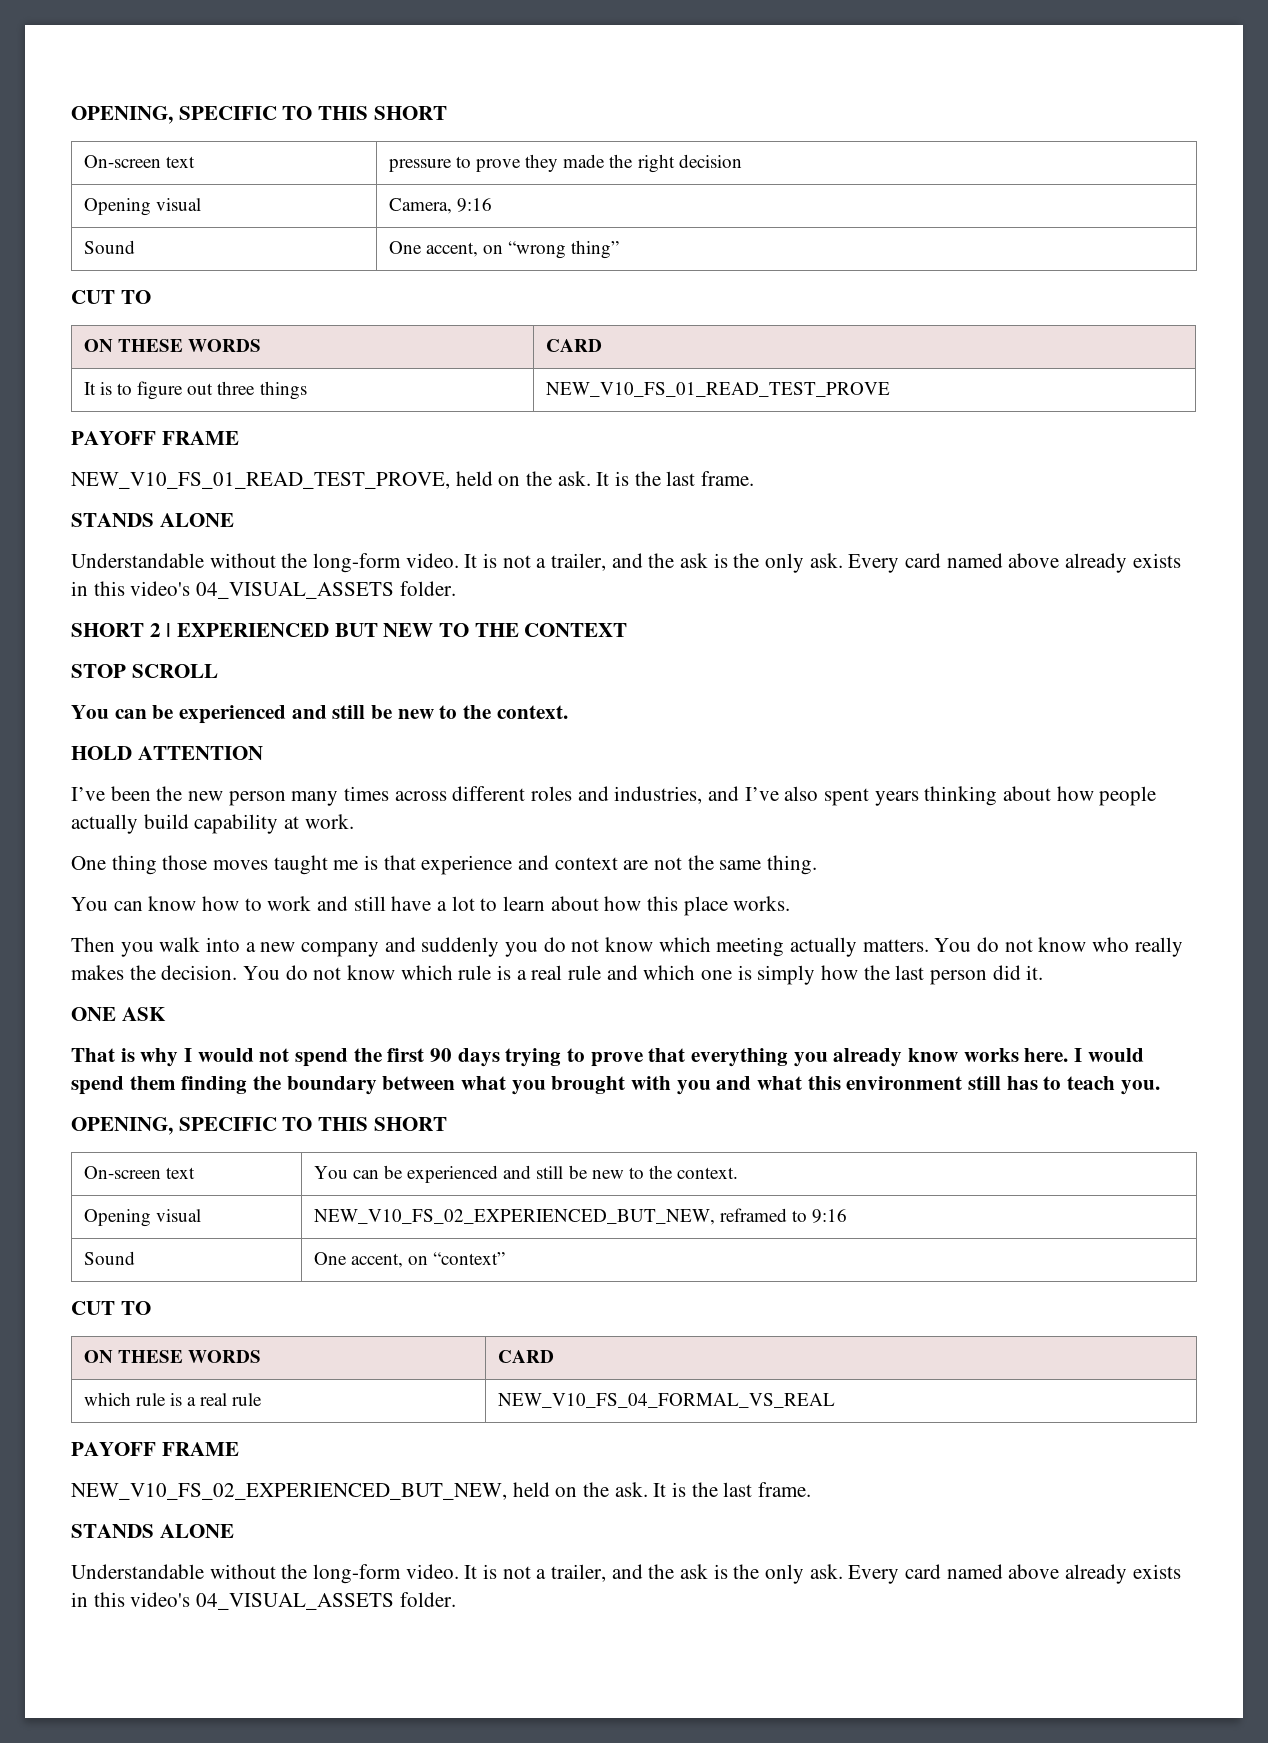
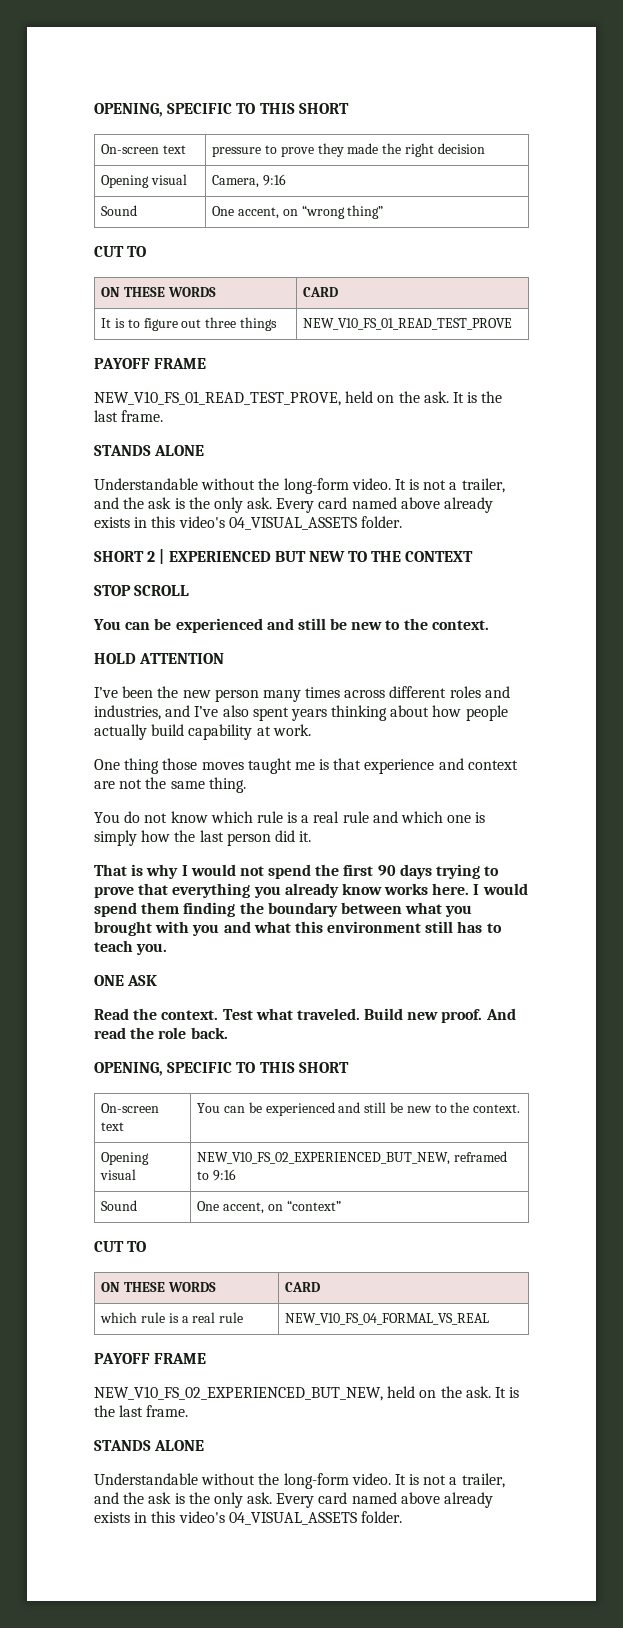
- You can know how to work and still have a lot to learn about how this place works.
- Then you walk into a new company and suddenly you do not know which meeting actually matters. You do not know who really makes the decision. You do not know which rule is a real rule and which one is simply how the last person did it.
+ You do not know which rule is a real rule and which one is simply how the last person did it.
- ONE ASK
+ ONE ASK
+ Read the context. Test what traveled. Build new proof. And read the role back.

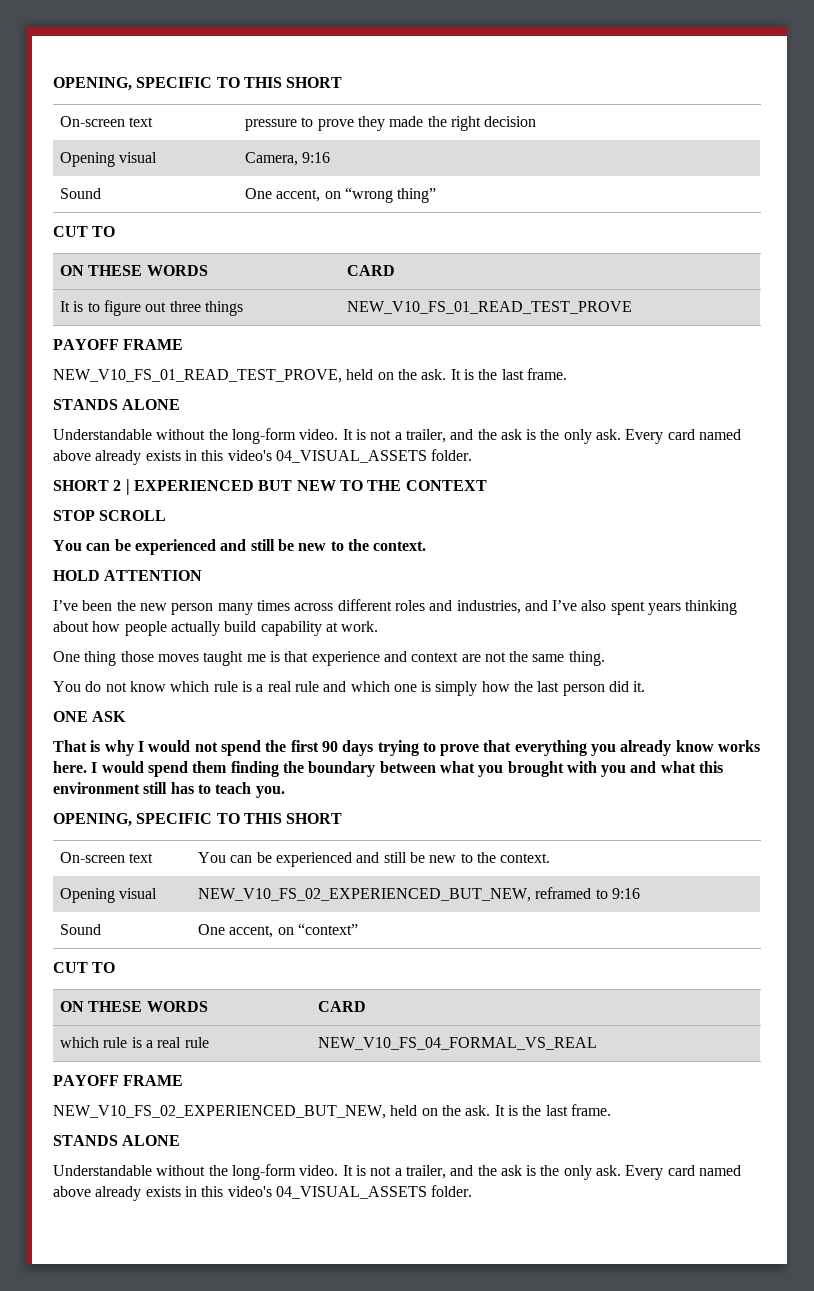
+ ONE ASK
- ONE ASK
- Read the context. Test what traveled. Build new proof. And read the role back.

